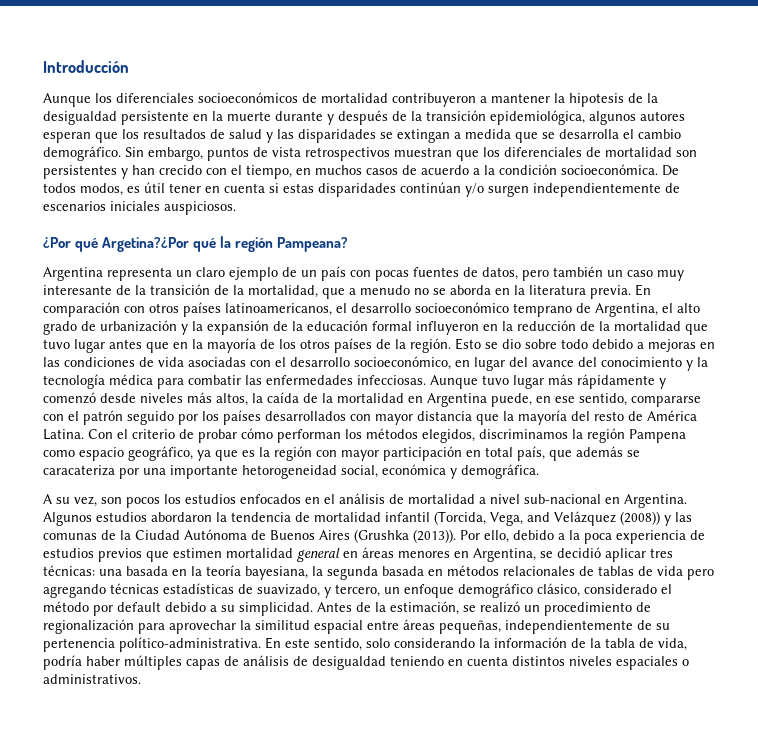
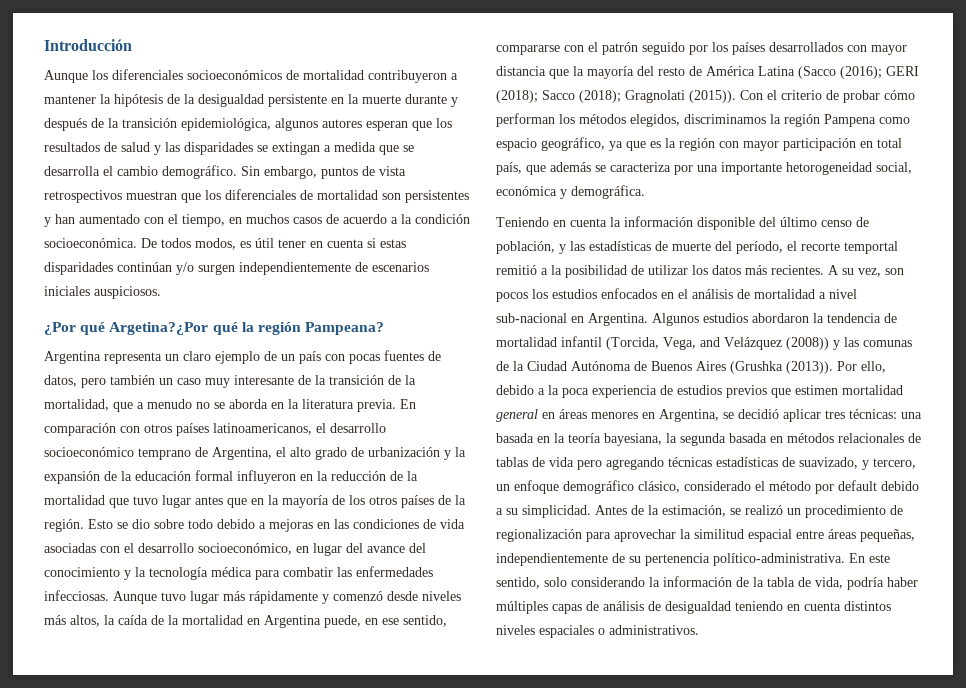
- Aunque los diferenciales socioeconómicos de mortalidad contribuyeron a mantener la hipotesis de la desigualdad persistente en la muerte durante y después de la transición epidemiológica, algunos autores esperan que los resultados de salud y las disparidades se extingan a medida que se desarrolla el cambio demográfico.
+ Aunque los diferenciales socioeconómicos de mortalidad contribuyeron a mantener la hipótesis de la desigualdad persistente en la muerte durante y después de la transición epidemiológica, algunos autores esperan que los resultados de salud y las disparidades se extingan a medida que se desarrolla el cambio demográfico.
- Sin embargo, puntos de vista retrospectivos muestran que los diferenciales de mortalidad son persistentes y han crecido con el tiempo, en muchos casos de acuerdo a la condición socioeconómica.
+ Sin embargo, puntos de vista retrospectivos muestran que los diferenciales de mortalidad son persistentes y han aumentado con el tiempo, en muchos casos de acuerdo a la condición socioeconómica.
- Aunque tuvo lugar más rápidamente y comenzó desde niveles más altos, la caída de la mortalidad en Argentina puede, en ese sentido, compararse con el patrón seguido por los países desarrollados con mayor distancia que la mayoría del resto de América Latina.
+ Aunque tuvo lugar más rápidamente y comenzó desde niveles más altos, la caída de la mortalidad en Argentina puede, en ese sentido, compararse con el patrón seguido por los países desarrollados con mayor distancia que la mayoría del resto de América Latina (Sacco (2016); GERI (2018); Sacco (2018); Gragnolati (2015)).
- Con el criterio de probar cómo performan los métodos elegidos, discriminamos la región Pampena como espacio geográfico, ya que es la región con mayor participación en total país, que además se caracateriza por una importante hetorogeneidad social, económica y demográfica.
+ Con el criterio de probar cómo performan los métodos elegidos, discriminamos la región Pampena como espacio geográfico, ya que es la región con mayor participación en total país, que además se caracteriza por una importante hetorogeneidad social, económica y demográfica.
+ Teniendo en cuenta la información disponible del último censo de población, y las estadísticas de muerte del período, el recorte temportal remitió a la posibilidad de utilizar los datos más recientes.

